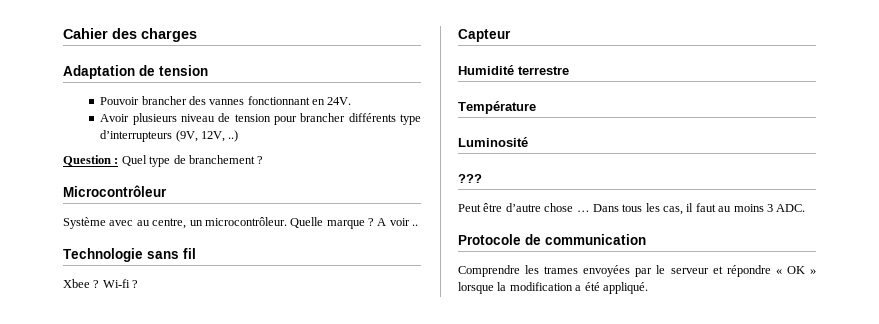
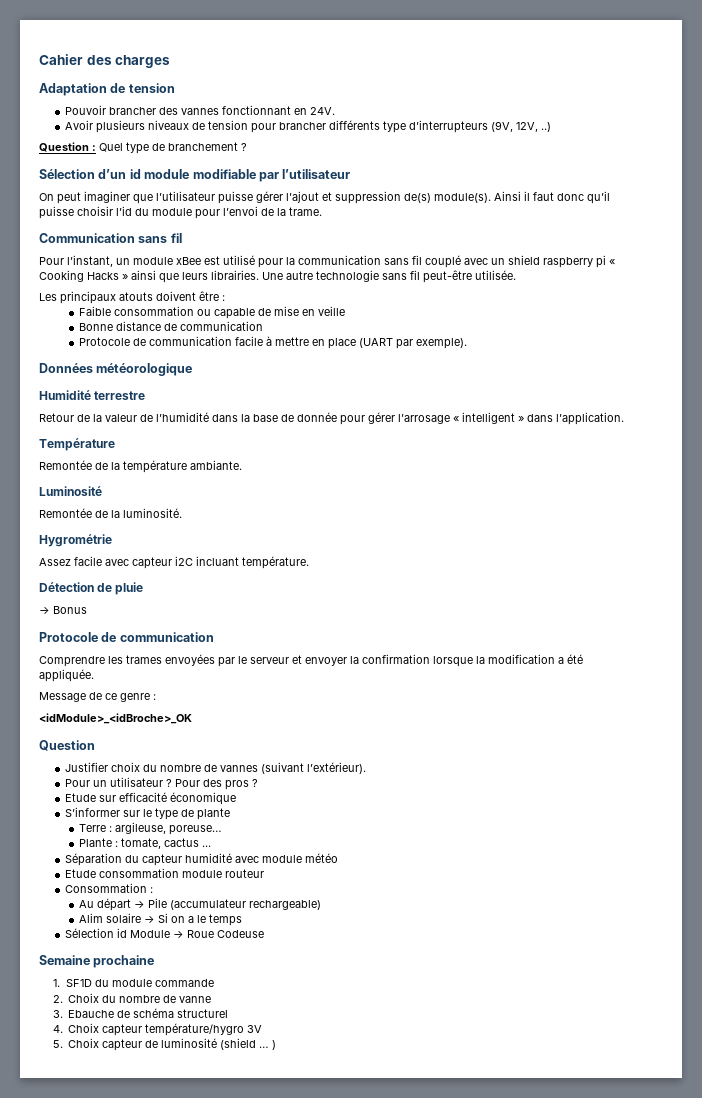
- Avoir plusieurs niveau de tension pour brancher différents type d’interrupteurs (9V, 12V, ..)
+ Avoir plusieurs niveaux de tension pour brancher différents type d’interrupteurs (9V, 12V, ..)
- Microcontrôleur
- Système avec au centre, un microcontrôleur. Quelle marque ? A voir ..
- Technologie sans fil
- Xbee ? Wi-fi ?
- Capteur
+ Sélection d’un id module modifiable par l’utilisateur
+ On peut imaginer que l’utilisateur puisse gérer l’ajout et suppression de(s) module(s). Ainsi il faut donc qu’il puisse choisir l’id du module pour l’envoi de la trame.
+ Communication sans fil
+ Pour l’instant, un module xBee est utilisé pour la communication sans fil couplé avec un shield raspberry pi « Cooking Hacks » ainsi que leurs librairies. Une autre technologie sans fil peut-être utilisée.
+ Les principaux atouts doivent être :
+ Faible consommation ou capable de mise en veille
+ Bonne distance de communication
+ Protocole de communication facile à mettre en place (UART par exemple).
+ Données météorologique
  Humidité terrestre
+ Retour de la valeur de l’humidité dans la base de donnée pour gérer l’arrosage « intelligent » dans l’application.
  Température
+ Remontée de la température ambiante.
  Luminosité
- ???
- Peut être d’autre chose … Dans tous les cas, il faut au moins 3 ADC.
+ Remontée de la luminosité.
+ Hygrométrie
+ Assez facile avec capteur i2C incluant température.
+ Détection de pluie
+ → Bonus
- Comprendre les trames envoyées par le serveur et répondre « OK » lorsque la modification a été appliqué.
+ Comprendre les trames envoyées par le serveur et envoyer la confirmation lorsque la modification a été appliquée.
+ Message de ce genre :
+ <idModule>_<idBroche>_OK
+ Question
+ Justifier choix du nombre de vannes (suivant l’extérieur).
+ Pour un utilisateur ? Pour des pros ?
+ Etude sur efficacité économique
+ S’informer sur le type de plante
+ Terre : argileuse, poreuse…
+ Plante : tomate, cactus ...
+ Séparation du capteur humidité avec module météo
+ Etude consommation module routeur
+ Consommation :
+ Au départ → Pile (accumulateur rechargeable)
+ Alim solaire → Si on a le temps
+ Sélection id Module → Roue Codeuse
+ Semaine prochaine
+ 1. SF1D du module commande
+ 2. Choix du nombre de vanne
+ 3. Ebauche de schéma structurel
+ 4. Choix capteur température/hygro 3V
+ 5. Choix capteur de luminosité (shield … )

